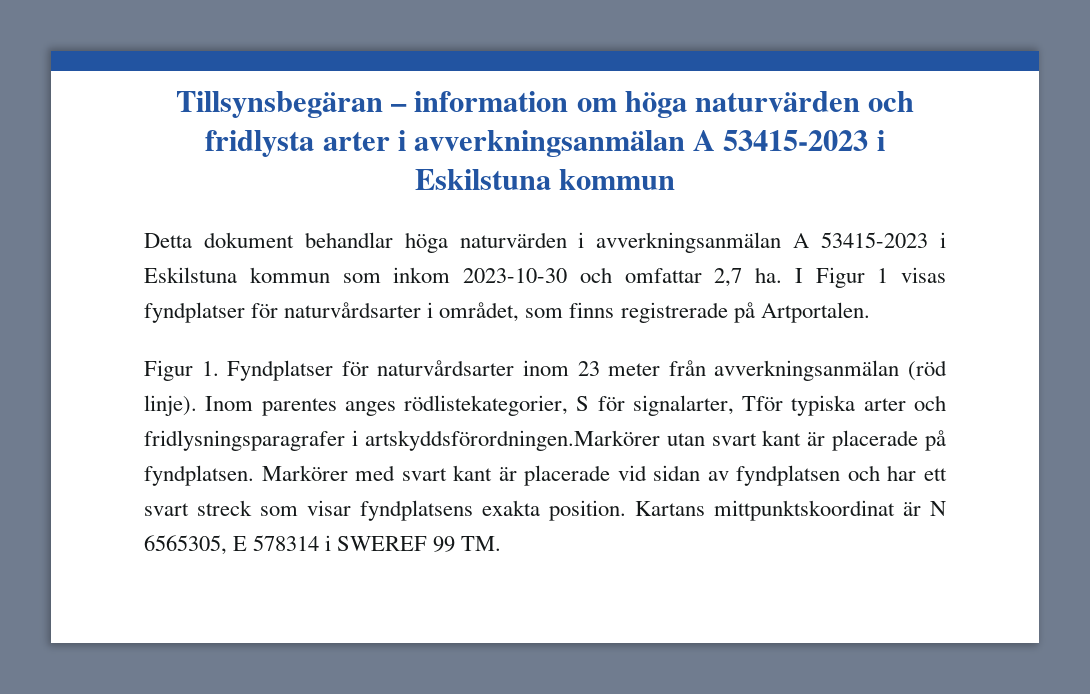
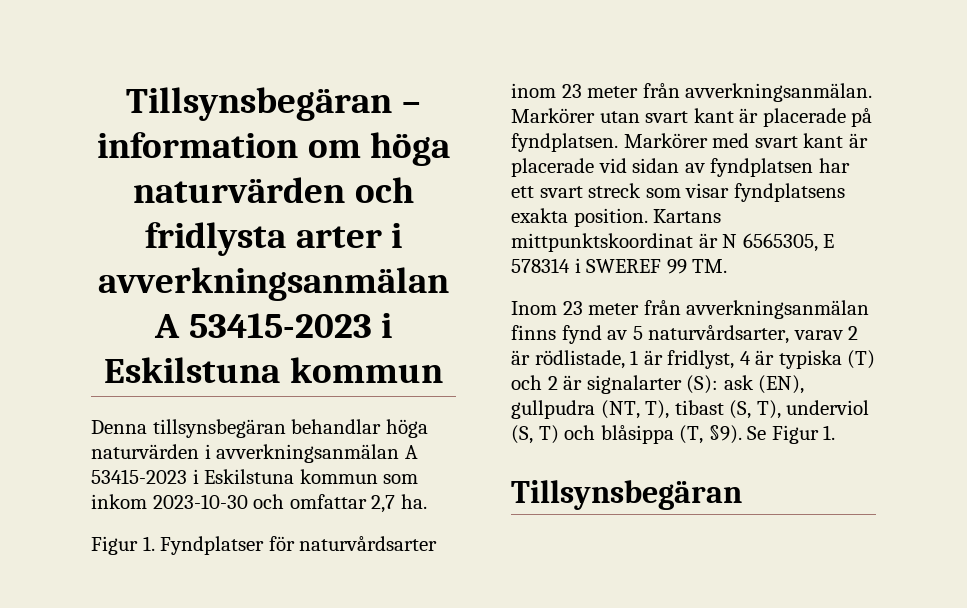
- Detta dokument behandlar höga naturvärden i avverkningsanmälan A 53415-2023 i Eskilstuna kommun som inkom 2023-10-30 och omfattar 2,7 ha. I Figur 1 visas fyndplatser för naturvårdsarter i området, som finns registrerade på Artportalen.
+ Denna tillsynsbegäran behandlar höga naturvärden i avverkningsanmälan A 53415-2023 i Eskilstuna kommun som inkom 2023-10-30 och omfattar 2,7 ha.
- Figur 1. Fyndplatser för naturvårdsarter inom 23 meter från avverkningsanmälan (röd linje). Inom parentes anges rödlistekategorier, S för signalarter, Tför typiska arter och fridlysningsparagrafer i artskyddsförordningen.Markörer utan svart kant är placerade på fyndplatsen.
+ Figur 1. Fyndplatser för naturvårdsarter inom 23 meter från avverkningsanmälan. Markörer utan svart kant är placerade på fyndplatsen.
- Markörer med svart kant är placerade vid sidan av fyndplatsen och har ett svart streck som visar fyndplatsens exakta position.
+ Markörer med svart kant är placerade vid sidan av fyndplatsen har ett svart streck som visar fyndplatsens exakta position.
+ Inom 23 meter från avverkningsanmälan finns fynd av 5 naturvårdsarter, varav 2 är rödlistade, 1 är fridlyst, 4 är typiska (T) och 2 är signalarter (S): ask (EN), gullpudra (NT, T), tibast (S, T), underviol (S, T) och blåsippa (T, §9). Se Figur 1.
+ Tillsynsbegäran

